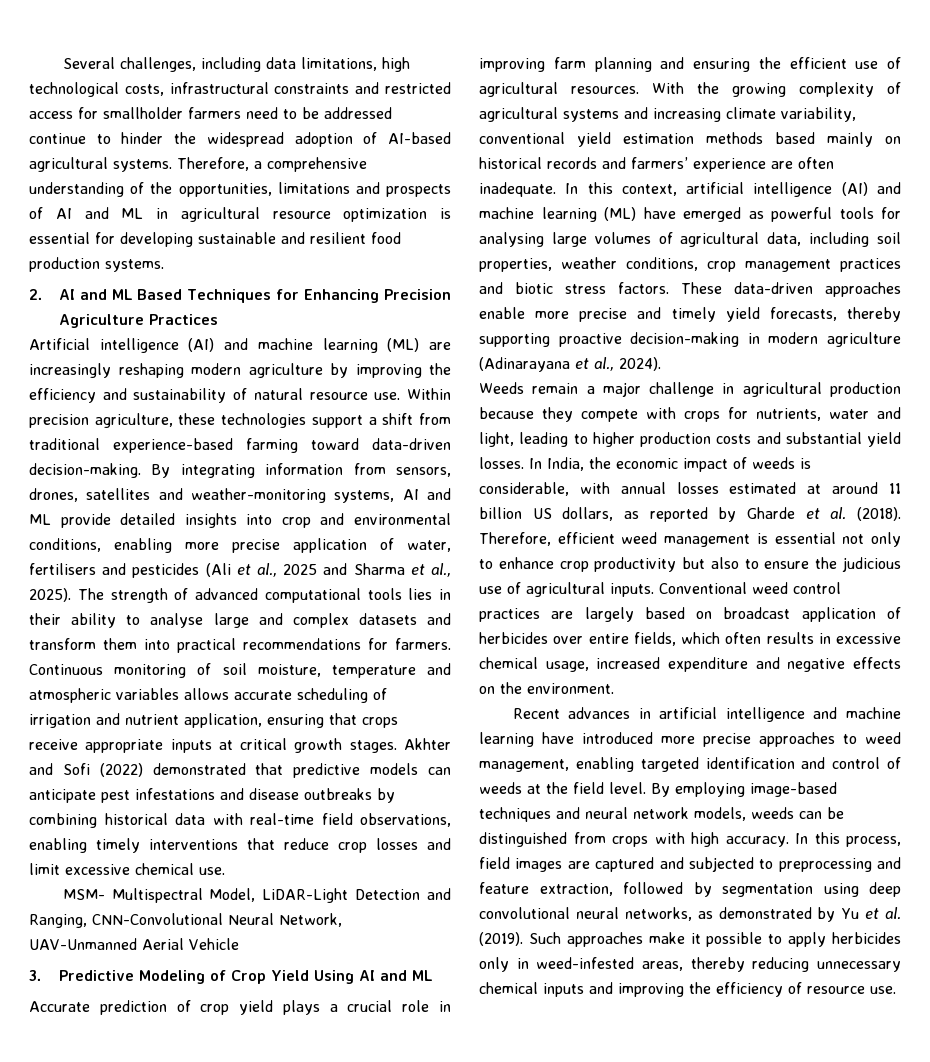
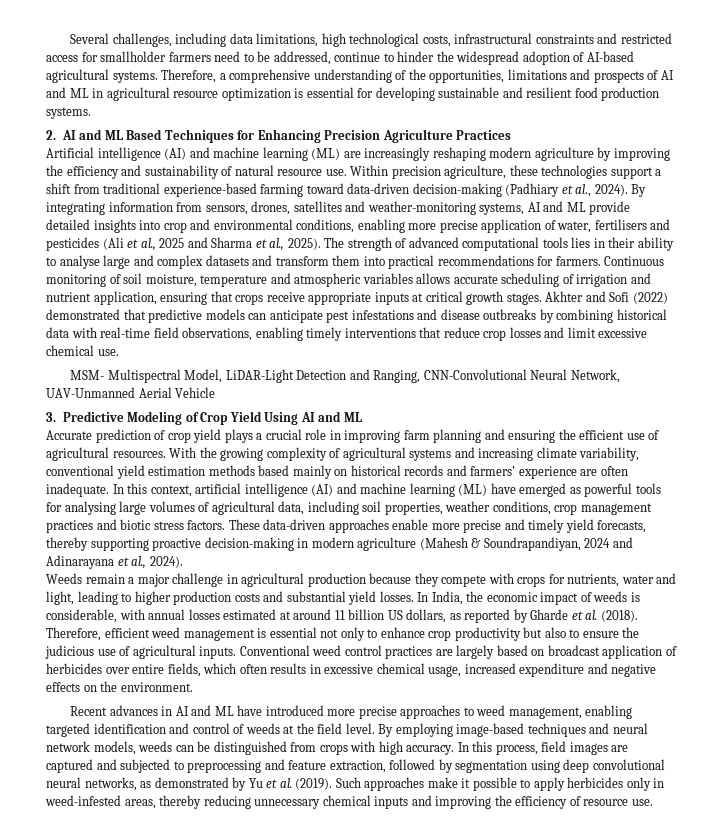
- Several challenges, including data limitations, high technological costs, infrastructural constraints and restricted access for smallholder farmers need to be addressed continue to hinder the widespread adoption of AI-based agricultural systems.
+ Several challenges, including data limitations, high technological costs, infrastructural constraints and restricted access for smallholder farmers need to be addressed, continue to hinder the widespread adoption of AI-based agricultural systems.
- Within precision agriculture, these technologies support a shift from traditional experience-based farming toward data-driven decision-making.
+ Within precision agriculture, these technologies support a shift from traditional experience-based farming toward data-driven decision-making (Padhiary et al., 2024).
- These data-driven approaches enable more precise and timely yield forecasts, thereby supporting proactive decision-making in modern agriculture (Adinarayana et al., 2024).
+ These data-driven approaches enable more precise and timely yield forecasts, thereby supporting proactive decision-making in modern agriculture (Mahesh & Soundrapandiyan, 2024 and Adinarayana et al., 2024).
- Recent advances in artificial intelligence and machine learning have introduced more precise approaches to weed management, enabling targeted identification and control of weeds at the field level.
+ Recent advances in AI and ML have introduced more precise approaches to weed management, enabling targeted identification and control of weeds at the field level.

